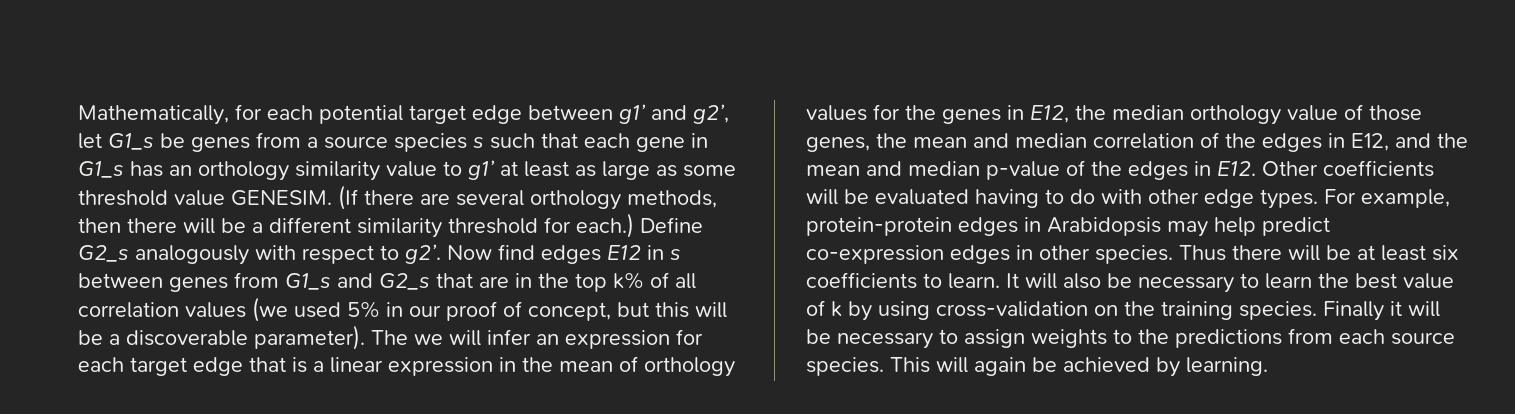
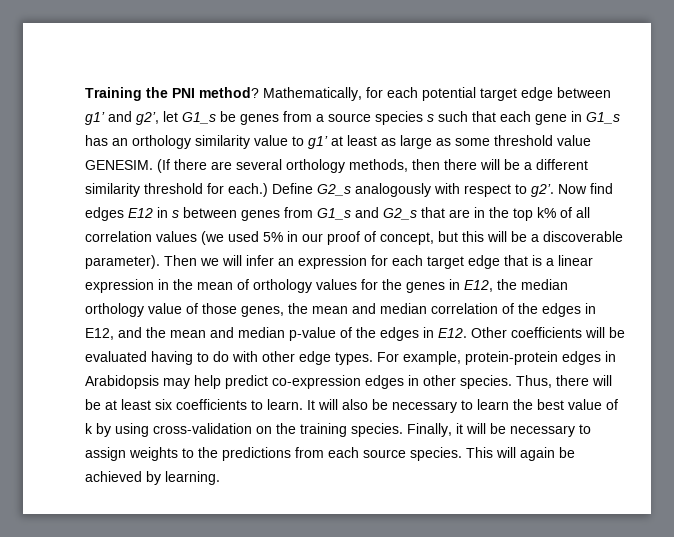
+ Training the PNI method?
- The we will infer an expression for each target edge that is a linear expression in the mean of orthology values for the genes in E12, the median orthology value of those genes, the mean and median correlation of the edges in E12, and the mean and median p-value of the edges in E12. Other coefficients will be evaluated having to do with other edge types.
+ Then we will infer an expression for each target edge that is a linear expression in the mean of orthology values for the genes in E12, the median orthology value of those genes, the mean and median correlation of the edges in E12, and the mean and median p-value of the edges in E12. Other coefficients will be evaluated having to do with other edge types.
- Thus there will be at least six coefficients to learn.
+ Thus, there will be at least six coefficients to learn.
- Finally it will be necessary to assign weights to the predictions from each source species.
+ Finally, it will be necessary to assign weights to the predictions from each source species.

